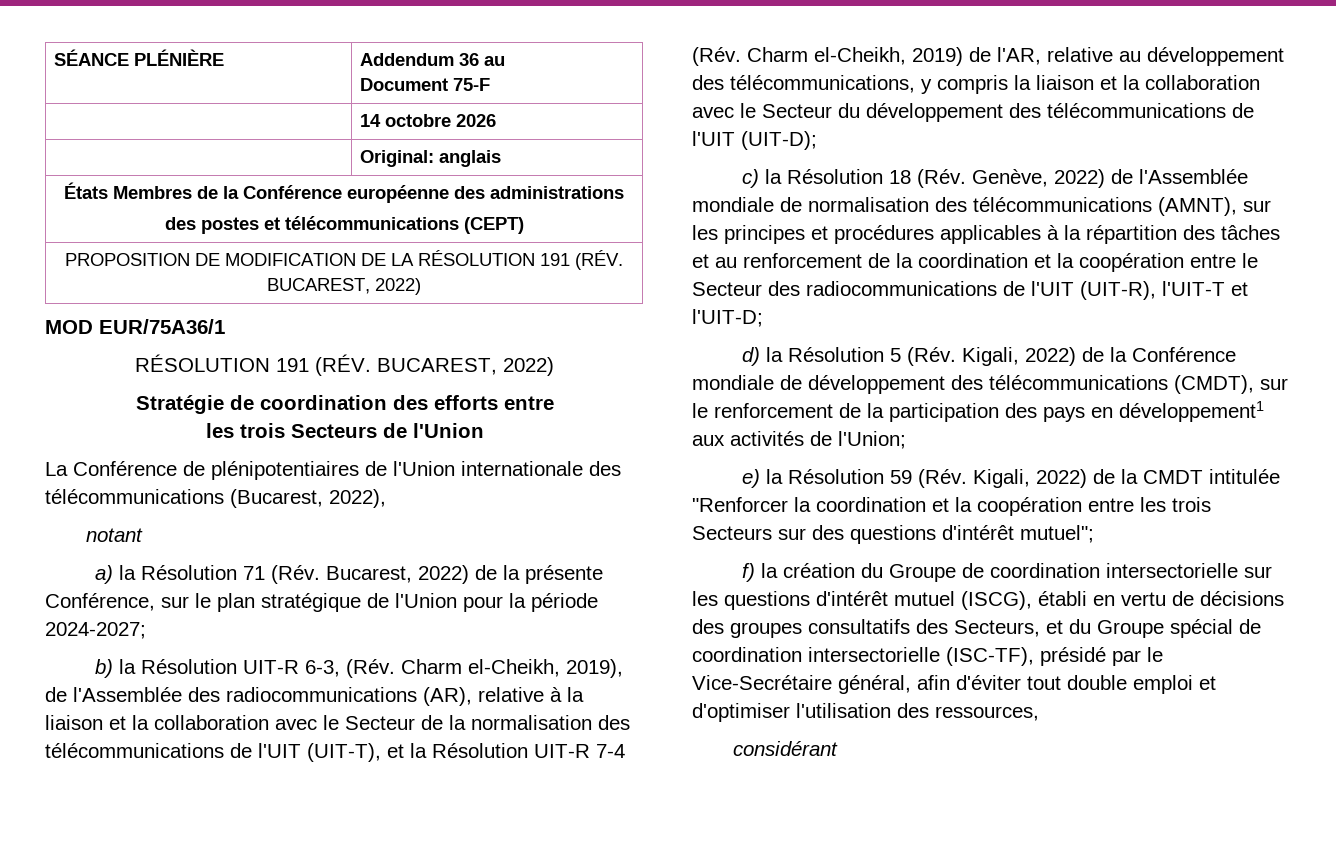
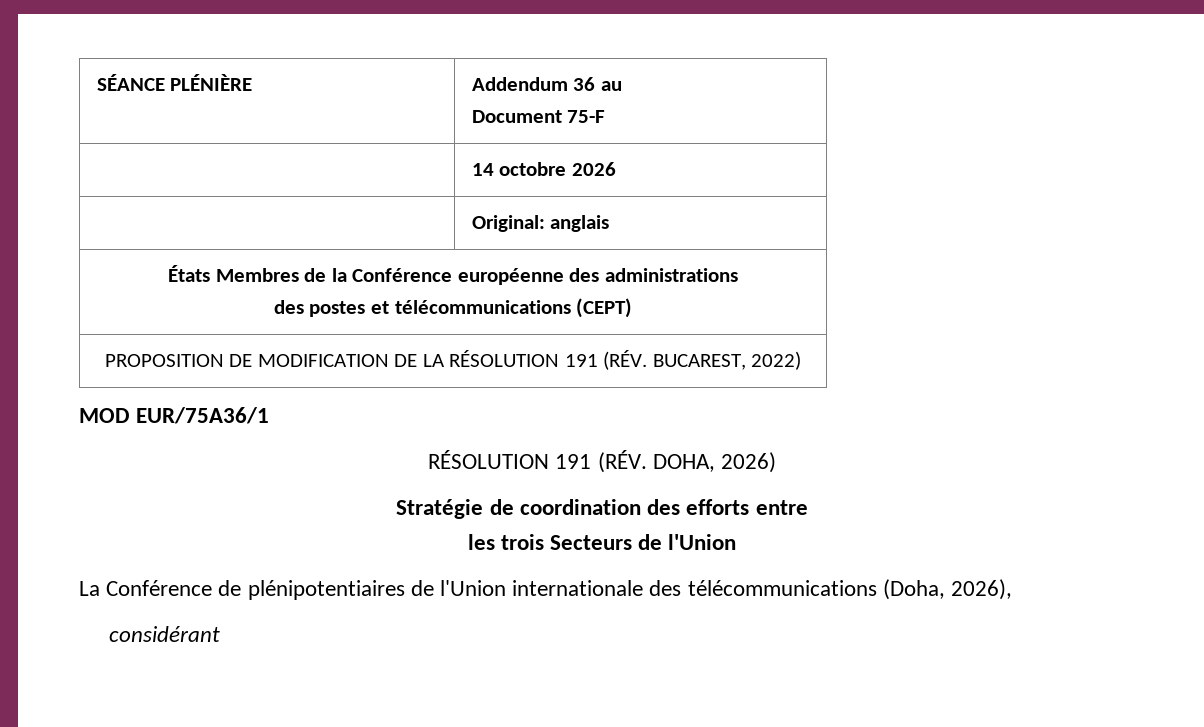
  MOD EUR/75A36/1
- RÉSOLUTION 191 (RÉV. BUCAREST, 2022)
+ RÉSOLUTION 191 (RÉV. DOHA, 2026)
- La Conférence de plénipotentiaires de l'Union internationale des télécommunications (Bucarest, 2022),
- notant
- a) la Résolution 71 (Rév. Bucarest, 2022) de la présente Conférence, sur le plan stratégique de l'Union pour la période 2024-2027;
- b) la Résolution UIT-R 6-3, (Rév. Charm el-Cheikh, 2019), de l'Assemblée des radiocommunications (AR), relative à la liaison et la collaboration avec le Secteur de la normalisation des télécommunications de l'UIT (UIT-T), et la Résolution UIT-R 7-4 (Rév. Charm el-Cheikh, 2019) de l'AR, relative au développement des télécommunications, y compris la liaison et la collaboration avec le Secteur du développement des télécommunications de l'UIT (UIT-D);
- c) la Résolution 18 (Rév. Genève, 2022) de l'Assemblée mondiale de normalisation des télécommunications (AMNT), sur les principes et procédures applicables à la répartition des tâches et au renforcement de la coordination et la coopération entre le Secteur des radiocommunications de l'UIT (UIT-R), l'UIT-T et l'UIT-D;
- d) la Résolution 5 (Rév. Kigali, 2022) de la Conférence mondiale de développement des télécommunications (CMDT), sur le renforcement de la participation des pays en développement1 aux activités de l'Union;
- e) la Résolution 59 (Rév. Kigali, 2022) de la CMDT intitulée "Renforcer la coordination et la coopération entre les trois Secteurs sur des questions d'intérêt mutuel";
- f) la création du Groupe de coordination intersectorielle sur les questions d'intérêt mutuel (ISCG), établi en vertu de décisions des groupes consultatifs des Secteurs, et du Groupe spécial de coordination intersectorielle (ISC-TF), présidé par le Vice-Secrétaire général, afin d'éviter tout double emploi et d'optimiser l'utilisation des ressources,
+ La Conférence de plénipotentiaires de l'Union internationale des télécommunications (Doha, 2026),

